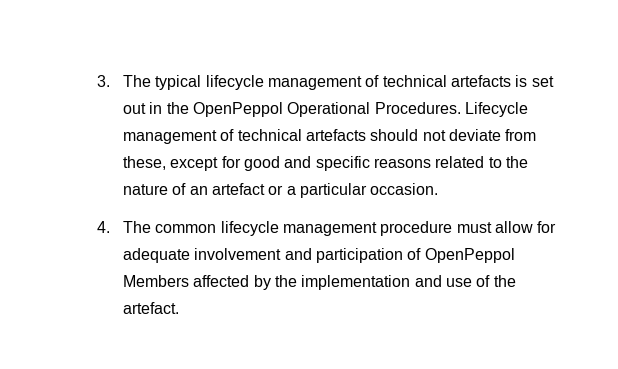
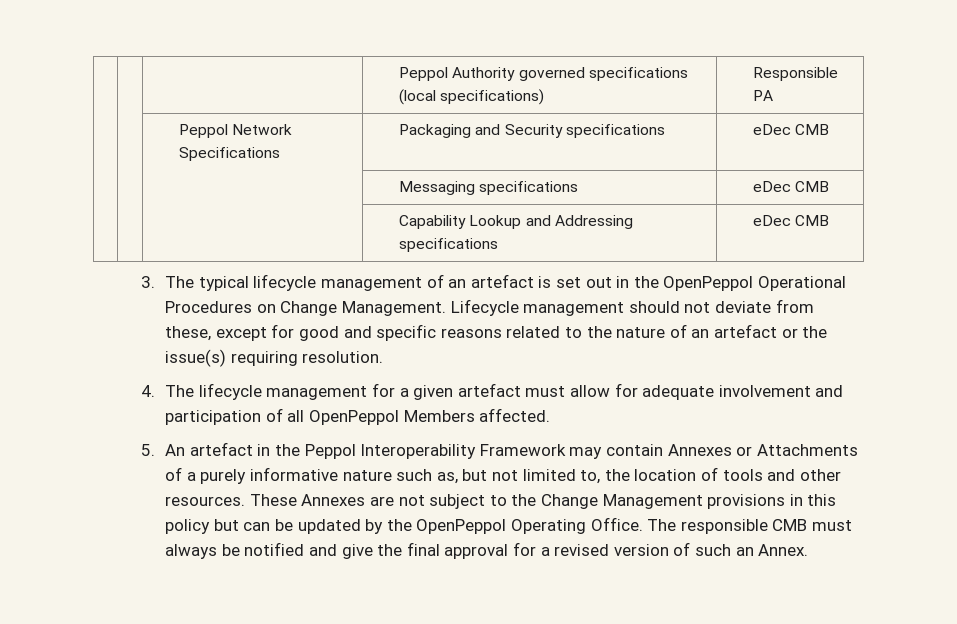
+ | | | Peppol Authority governed specifications (local specifications) | Responsible PA
+ | | Peppol Network Specifications | Packaging and Security specifications | eDec CMB
+ | | | Messaging specifications | eDec CMB
+ | | | Capability Lookup and Addressing specifications | eDec CMB
- 3. The typical lifecycle management of technical artefacts is set out in the OpenPeppol Operational Procedures. Lifecycle management of technical artefacts should not deviate from these, except for good and specific reasons related to the nature of an artefact or a particular occasion.
+ 3. The typical lifecycle management of an artefact is set out in the OpenPeppol Operational Procedures on Change Management. Lifecycle management should not deviate from these, except for good and specific reasons related to the nature of an artefact or the issue(s) requiring resolution.
- 4. The common lifecycle management procedure must allow for adequate involvement and participation of OpenPeppol Members affected by the implementation and use of the artefact.
+ 4. The lifecycle management for a given artefact must allow for adequate involvement and participation of all OpenPeppol Members affected.
+ 5. An artefact in the Peppol Interoperability Framework may contain Annexes or Attachments of a purely informative nature such as, but not limited to, the location of tools and other resources. These Annexes are not subject to the Change Management provisions in this policy but can be updated by the OpenPeppol Operating Office. The responsible CMB must always be notified and give the final approval for a revised version of such an Annex.

